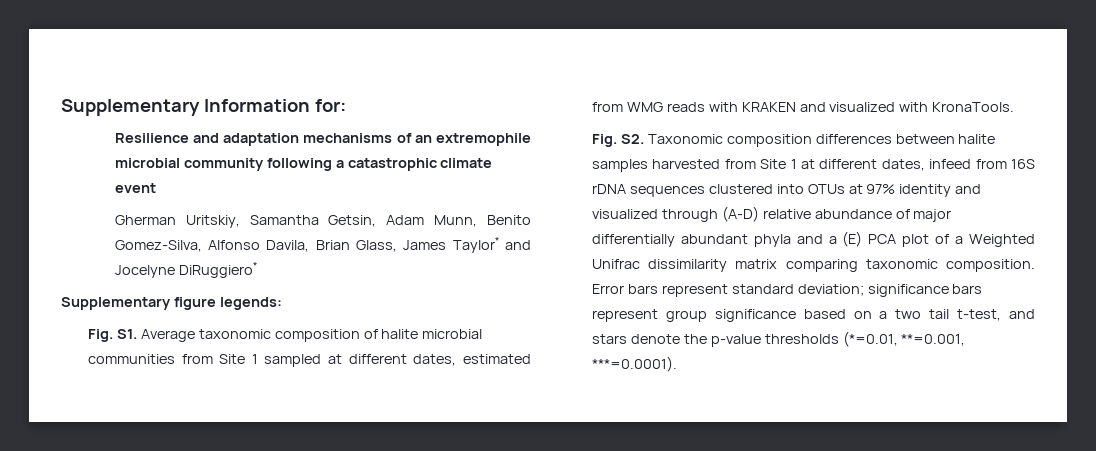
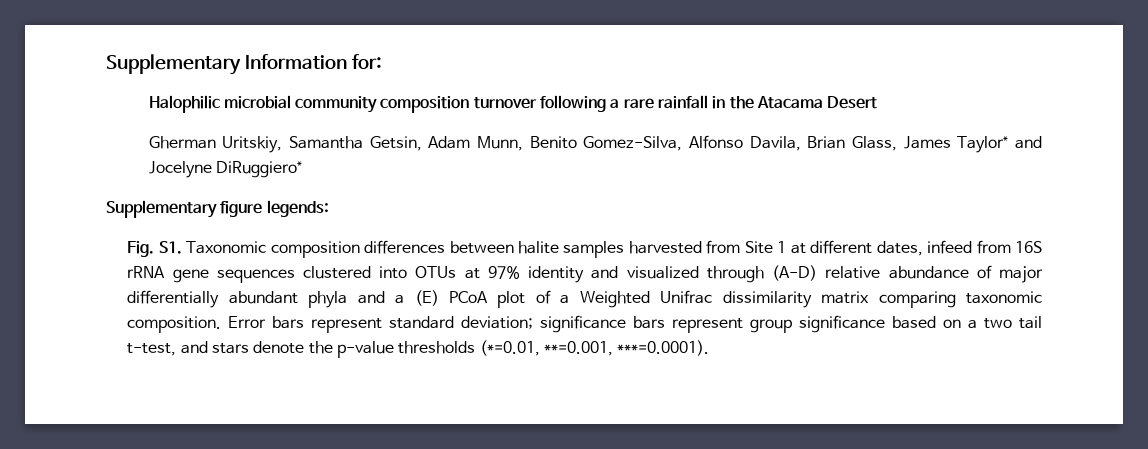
- Resilience and adaptation mechanisms of an extremophile microbial community following a catastrophic climate event
+ Halophilic microbial community composition turnover following a rare rainfall in the Atacama Desert
- Fig. S1. Average taxonomic composition of halite microbial communities from Site 1 sampled at different dates, estimated from WMG reads with KRAKEN and visualized with KronaTools.
- Fig. S2. Taxonomic composition differences between halite samples harvested from Site 1 at different dates, infeed from 16S rDNA sequences clustered into OTUs at 97% identity and visualized through (A-D) relative abundance of major differentially abundant phyla and a (E) PCA plot of a Weighted Unifrac dissimilarity matrix comparing taxonomic composition.
+ Fig. S1. Taxonomic composition differences between halite samples harvested from Site 1 at different dates, infeed from 16S rRNA gene sequences clustered into OTUs at 97% identity and visualized through (A-D) relative abundance of major differentially abundant phyla and a (E) PCoA plot of a Weighted Unifrac dissimilarity matrix comparing taxonomic composition.

